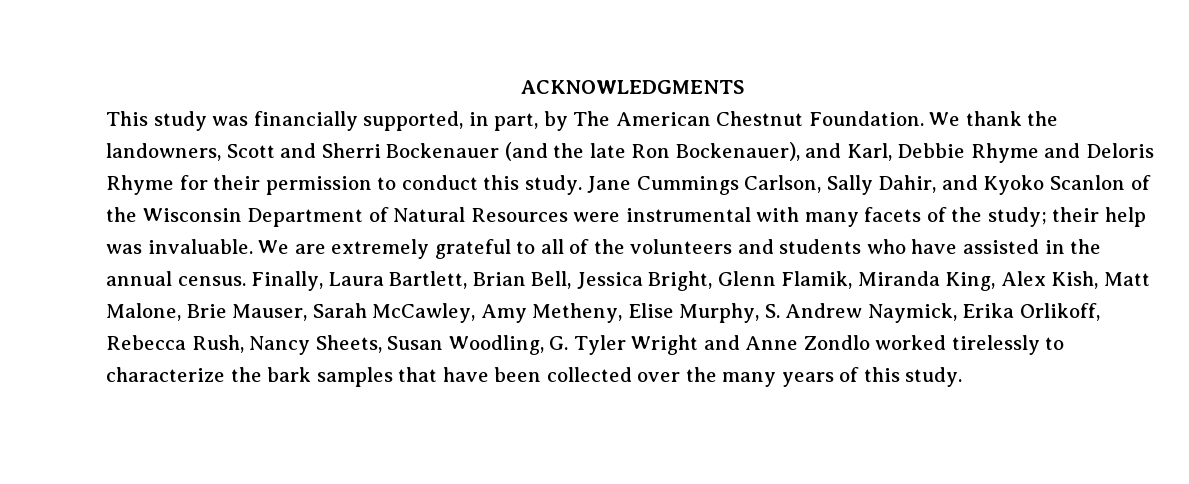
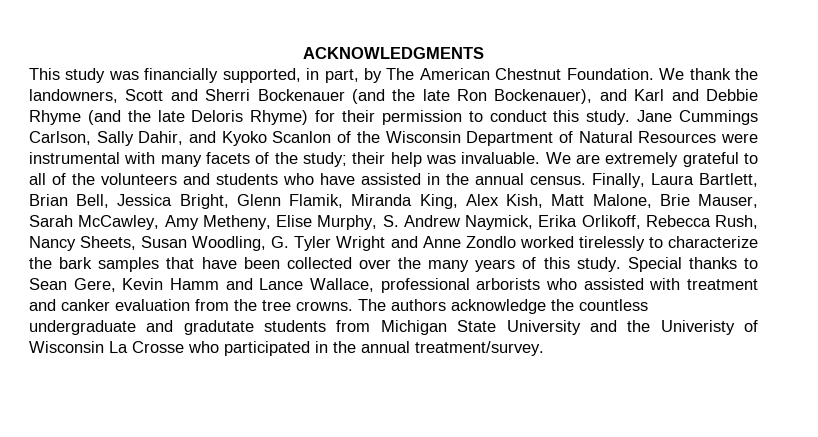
- We thank the landowners, Scott and Sherri Bockenauer (and the late Ron Bockenauer), and Karl, Debbie Rhyme and Deloris Rhyme for their permission to conduct this study.
+ We thank the landowners, Scott and Sherri Bockenauer (and the late Ron Bockenauer), and Karl and Debbie Rhyme (and the late Deloris Rhyme) for their permission to conduct this study.
+ Special thanks to Sean Gere, Kevin Hamm and Lance Wallace, professional arborists who assisted with treatment and canker evaluation from the tree crowns. The authors acknowledge the countless undergraduate and gradutate students from Michigan State University and the Univeristy of Wisconsin La Crosse who participated in the annual treatment/survey.

